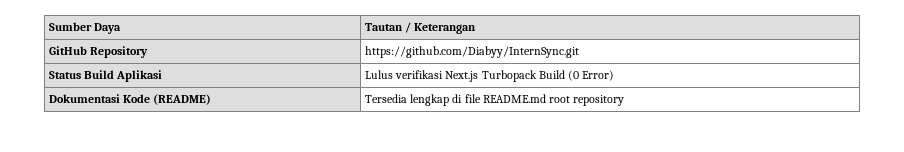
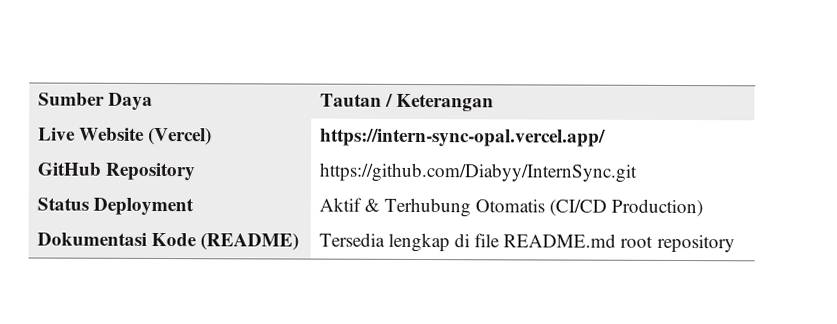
+ Live Website (Vercel) | https://intern-sync-opal.vercel.app/
- Status Build Aplikasi | Lulus verifikasi Next.js Turbopack Build (0 Error)
+ Status Deployment | Aktif & Terhubung Otomatis (CI/CD Production)

